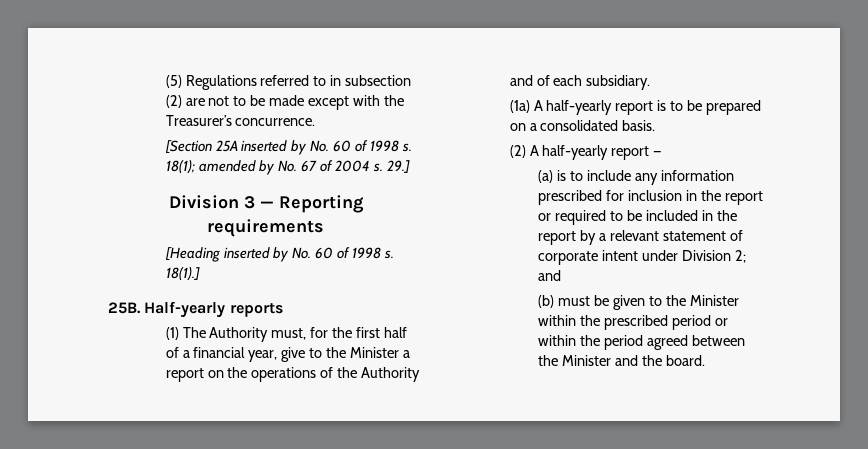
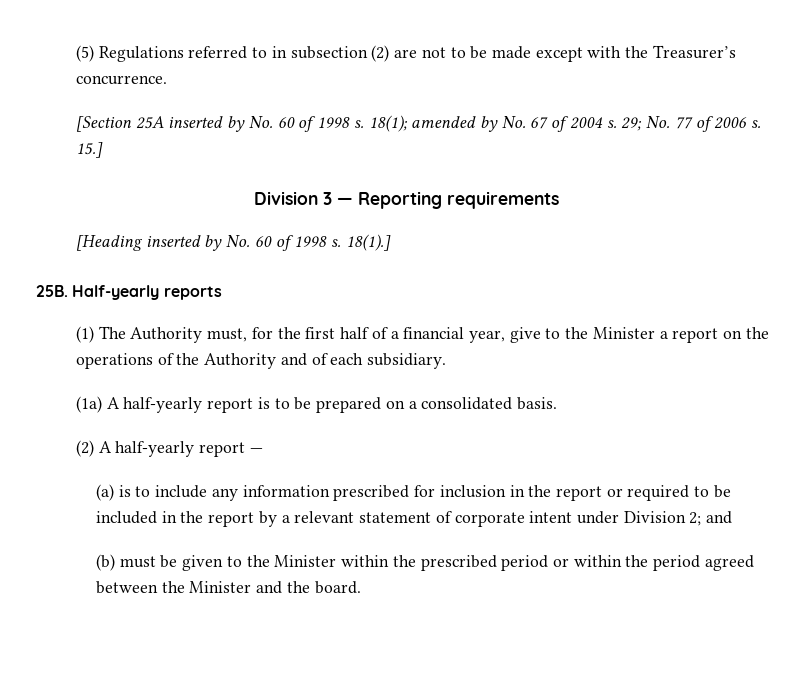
- 29.]
+ 29; No. 77 of 2006 s. 15.]

